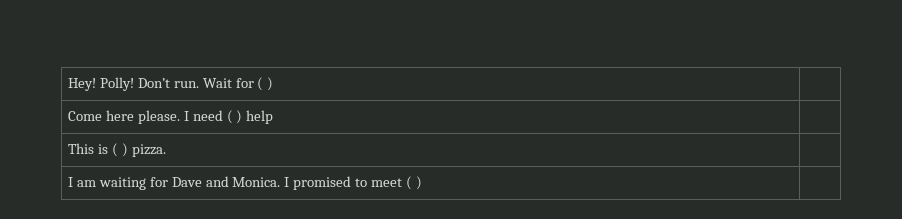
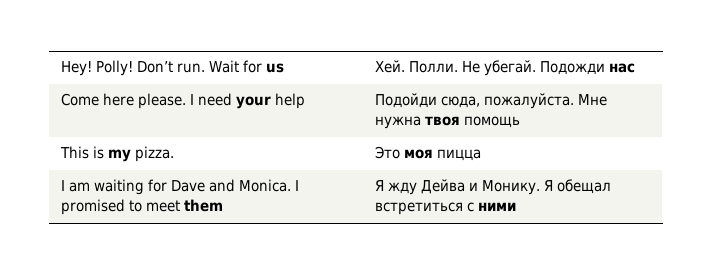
- Hey! Polly! Don’t run. Wait for ( ) |
+ Hey! Polly! Don’t run. Wait for us | Хей. Полли. Не убегай. Подожди нас
- Come here please. I need ( ) help |
+ Come here please. I need your help | Подойди сюда, пожалуйста. Мне нужна твоя помощь
- This is ( ) pizza. |
+ This is my pizza. | Это моя пицца
- I am waiting for Dave and Monica. I promised to meet ( ) |
+ I am waiting for Dave and Monica. I promised to meet them | Я жду Дейва и Монику. Я обещал встретиться с ними

